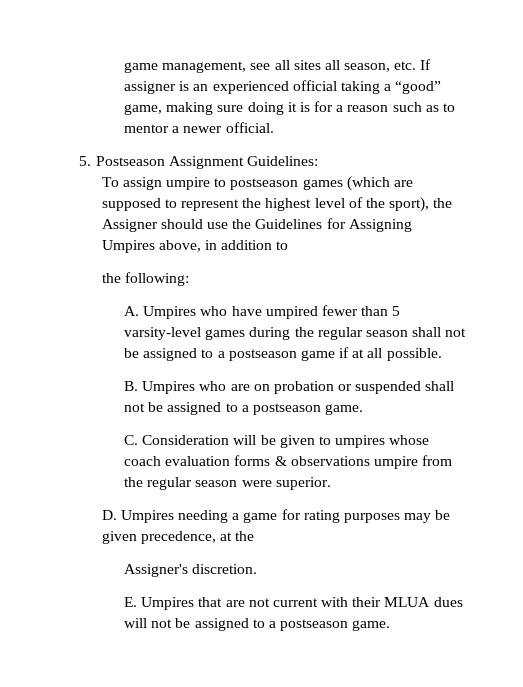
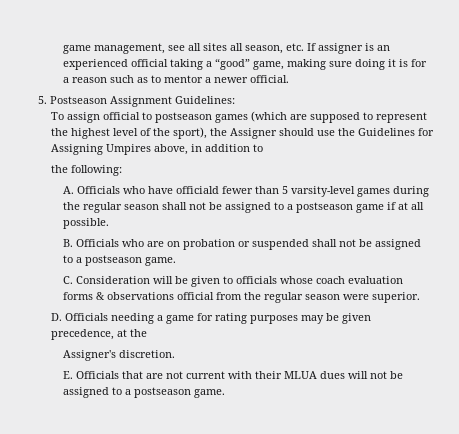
- To assign umpire to postseason games (which are supposed to represent the highest level of the sport), the Assigner should use the Guidelines for Assigning Umpires above, in addition to
+ To assign official to postseason games (which are supposed to represent the highest level of the sport), the Assigner should use the Guidelines for Assigning Umpires above, in addition to
- A. Umpires who have umpired fewer than 5 varsity-level games during the regular season shall not be assigned to a postseason game if at all possible.
+ A. Officials who have officiald fewer than 5 varsity-level games during the regular season shall not be assigned to a postseason game if at all possible.
- B. Umpires who are on probation or suspended shall not be assigned to a postseason game.
+ B. Officials who are on probation or suspended shall not be assigned to a postseason game.
- C. Consideration will be given to umpires whose coach evaluation forms & observations umpire from the regular season were superior.
+ C. Consideration will be given to officials whose coach evaluation forms & observations official from the regular season were superior.
- D. Umpires needing a game for rating purposes may be given precedence, at the
+ D. Officials needing a game for rating purposes may be given precedence, at the
- E. Umpires that are not current with their MLUA dues will not be assigned to a postseason game.
+ E. Officials that are not current with their MLUA dues will not be assigned to a postseason game.

